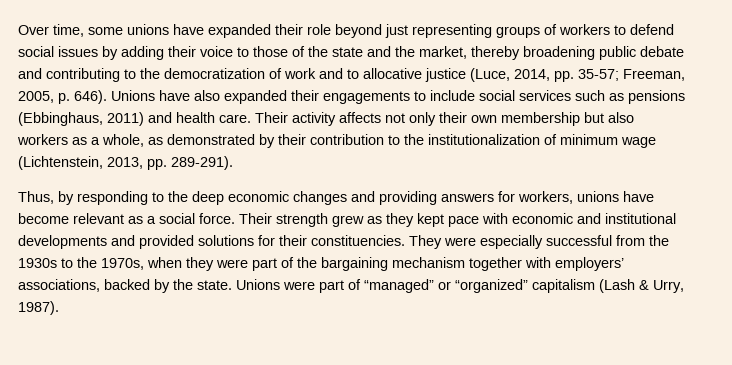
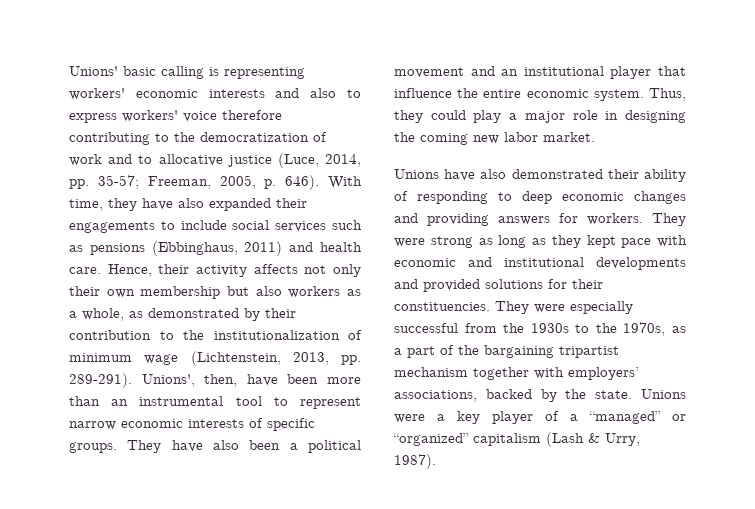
- Over time, some unions have expanded their role beyond just representing groups of workers to defend social issues by adding their voice to those of the state and the market, thereby broadening public debate and contributing to the democratization of work and to allocative justice (Luce, 2014, pp. 35-57; Freeman, 2005, p. 646).
+ Unions' basic calling is representing workers' economic interests and also to express workers' voice therefore contributing to the democratization of work and to allocative justice (Luce, 2014, pp. 35-57; Freeman, 2005, p. 646).
- Unions have also expanded their engagements to include social services such as pensions (Ebbinghaus, 2011) and health care.
+ With time, they have also expanded their engagements to include social services such as pensions (Ebbinghaus, 2011) and health care.
- Their activity affects not only their own membership but also workers as a whole, as demonstrated by their contribution to the institutionalization of minimum wage (Lichtenstein, 2013, pp. 289-291).
- Thus, by responding to the deep economic changes and providing answers for workers, unions have become relevant as a social force. Their strength grew as they kept pace with economic and institutional developments and provided solutions for their constituencies.
+ Hence, their activity affects not only their own membership but also workers as a whole, as demonstrated by their contribution to the institutionalization of minimum wage (Lichtenstein, 2013, pp. 289-291). Unions', then, have been more than an instrumental tool to represent narrow economic interests of specific groups. They have also been a political movement and an institutional player that influence the entire economic system. Thus, they could play a major role in designing the coming new labor market.
+ Unions have also demonstrated their ability of responding to deep economic changes and providing answers for workers. They were strong as long as they kept pace with economic and institutional developments and provided solutions for their constituencies.
- They were especially successful from the 1930s to the 1970s, when they were part of the bargaining mechanism together with employers’ associations, backed by the state.
+ They were especially successful from the 1930s to the 1970s, as a part of the bargaining tripartist mechanism together with employers’ associations, backed by the state.
- Unions were part of “managed” or “organized” capitalism (Lash & Urry, 1987).
+ Unions were a key player of a “managed” or “organized” capitalism (Lash & Urry, 1987).

